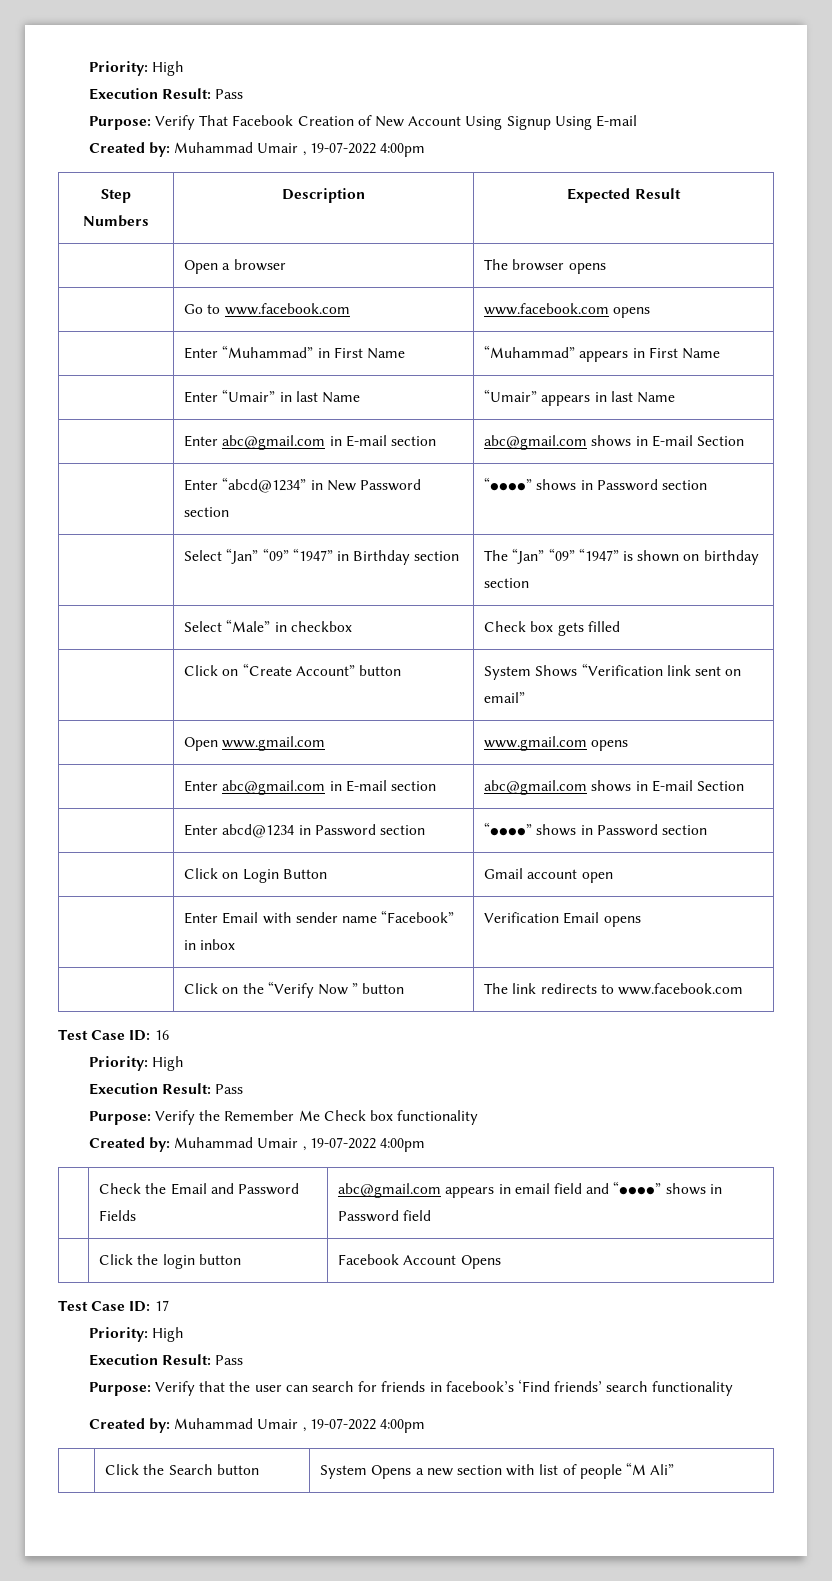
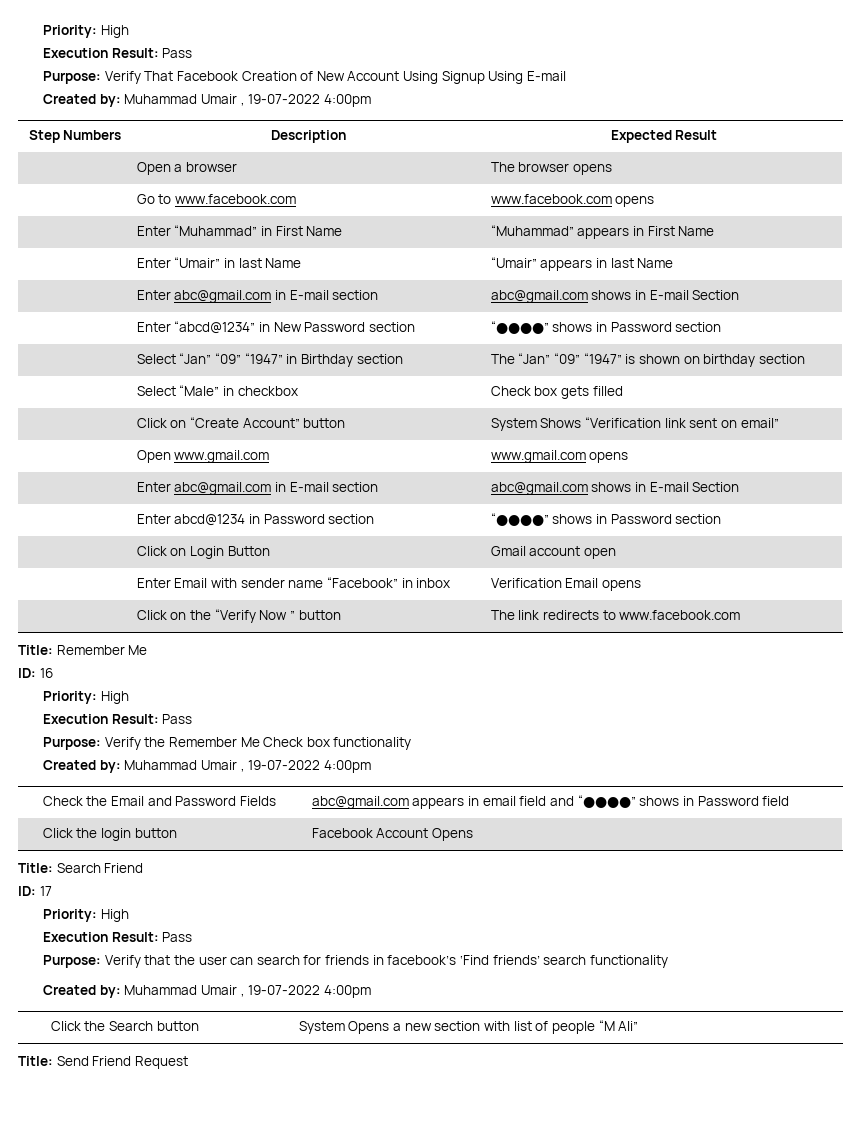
- Test Case ID: 16
+ Title: Remember Me
+ ID: 16
- Test Case ID: 17
+ Title: Search Friend
+ ID: 17
+ Title: Send Friend Request

